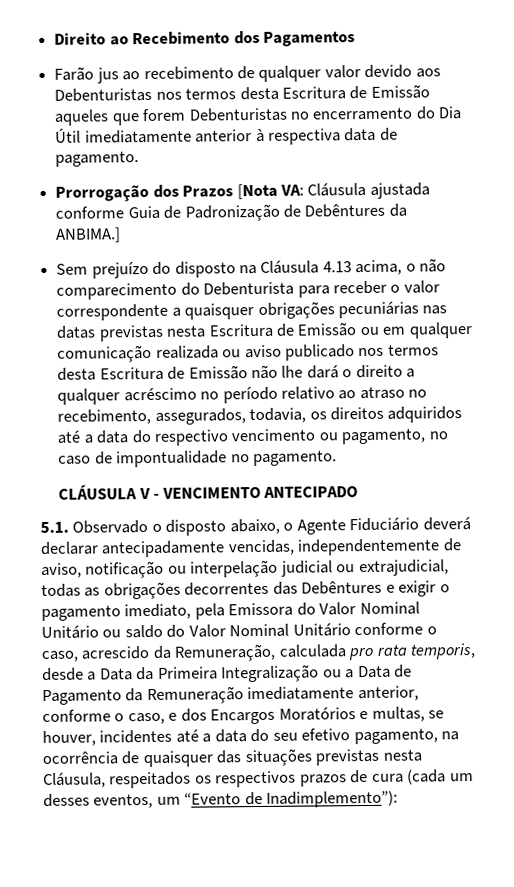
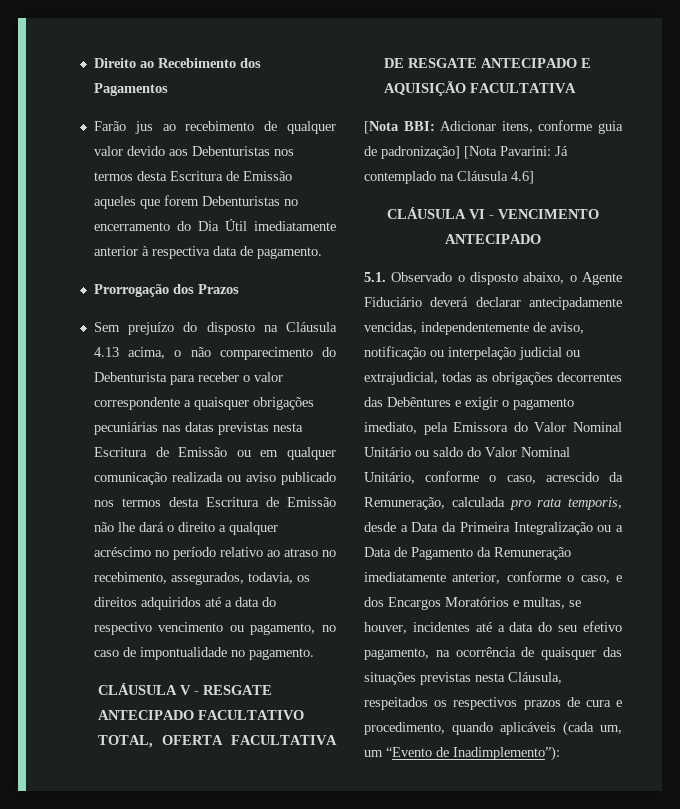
- Prorrogação dos Prazos [Nota VA: Cláusula ajustada conforme Guia de Padronização de Debêntures da ANBIMA.]
+ Prorrogação dos Prazos
- CLÁUSULA V - VENCIMENTO ANTECIPADO
+ CLÁUSULA V - RESGATE ANTECIPADO FACULTATIVO TOTAL, OFERTA FACULTATIVA DE RESGATE ANTECIPADO E AQUISIÇÃO FACULTATIVA
+ [Nota BBI: Adicionar itens, conforme guia de padronização] [Nota Pavarini: Já contemplado na Cláusula 4.6]
+ CLÁUSULA VI - VENCIMENTO ANTECIPADO
- 5.1. Observado o disposto abaixo, o Agente Fiduciário deverá declarar antecipadamente vencidas, independentemente de aviso, notificação ou interpelação judicial ou extrajudicial, todas as obrigações decorrentes das Debêntures e exigir o pagamento imediato, pela Emissora do Valor Nominal Unitário ou saldo do Valor Nominal Unitário conforme o caso, acrescido da Remuneração, calculada pro rata temporis, desde a Data da Primeira Integralização ou a Data de Pagamento da Remuneração imediatamente anterior, conforme o caso, e dos Encargos Moratórios e multas, se houver, incidentes até a data do seu efetivo pagamento, na ocorrência de quaisquer das situações previstas nesta Cláusula, respeitados os respectivos prazos de cura (cada um desses eventos, um “Evento de Inadimplemento”):
+ 5.1. Observado o disposto abaixo, o Agente Fiduciário deverá declarar antecipadamente vencidas, independentemente de aviso, notificação ou interpelação judicial ou extrajudicial, todas as obrigações decorrentes das Debêntures e exigir o pagamento imediato, pela Emissora do Valor Nominal Unitário ou saldo do Valor Nominal Unitário, conforme o caso, acrescido da Remuneração, calculada pro rata temporis, desde a Data da Primeira Integralização ou a Data de Pagamento da Remuneração imediatamente anterior, conforme o caso, e dos Encargos Moratórios e multas, se houver, incidentes até a data do seu efetivo pagamento, na ocorrência de quaisquer das situações previstas nesta Cláusula, respeitados os respectivos prazos de cura e procedimento, quando aplicáveis (cada um, um “Evento de Inadimplemento”):

